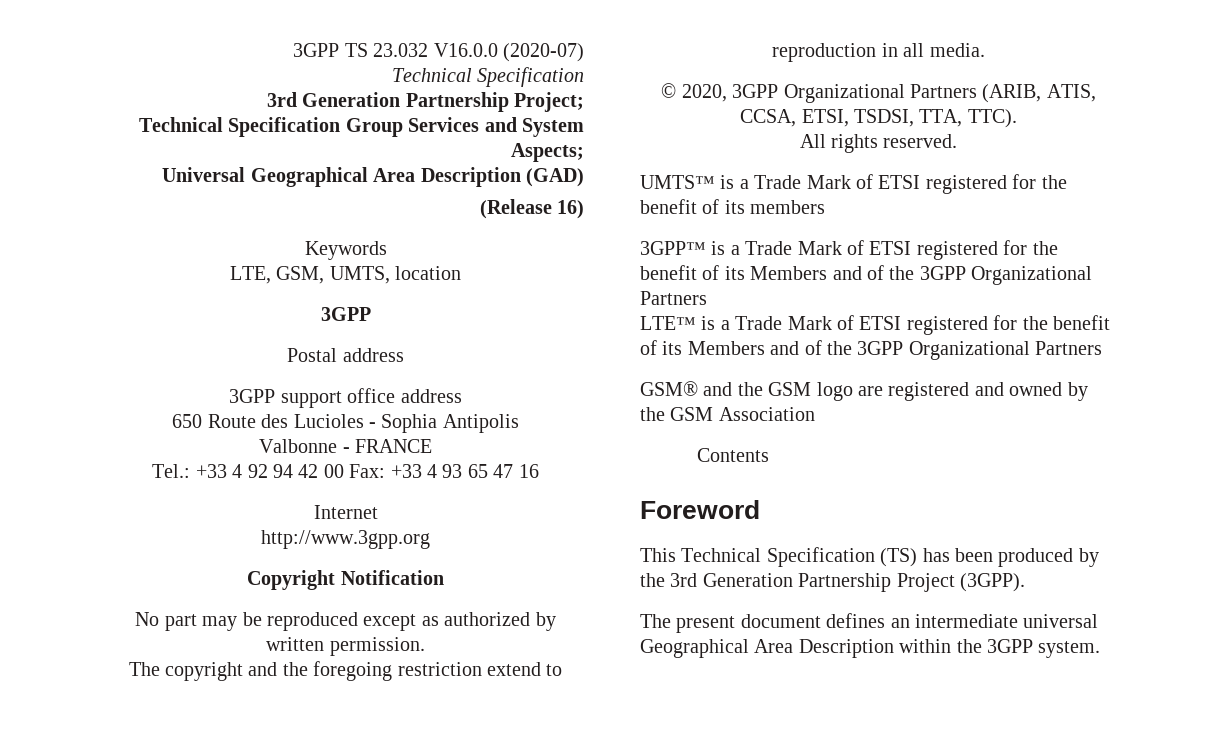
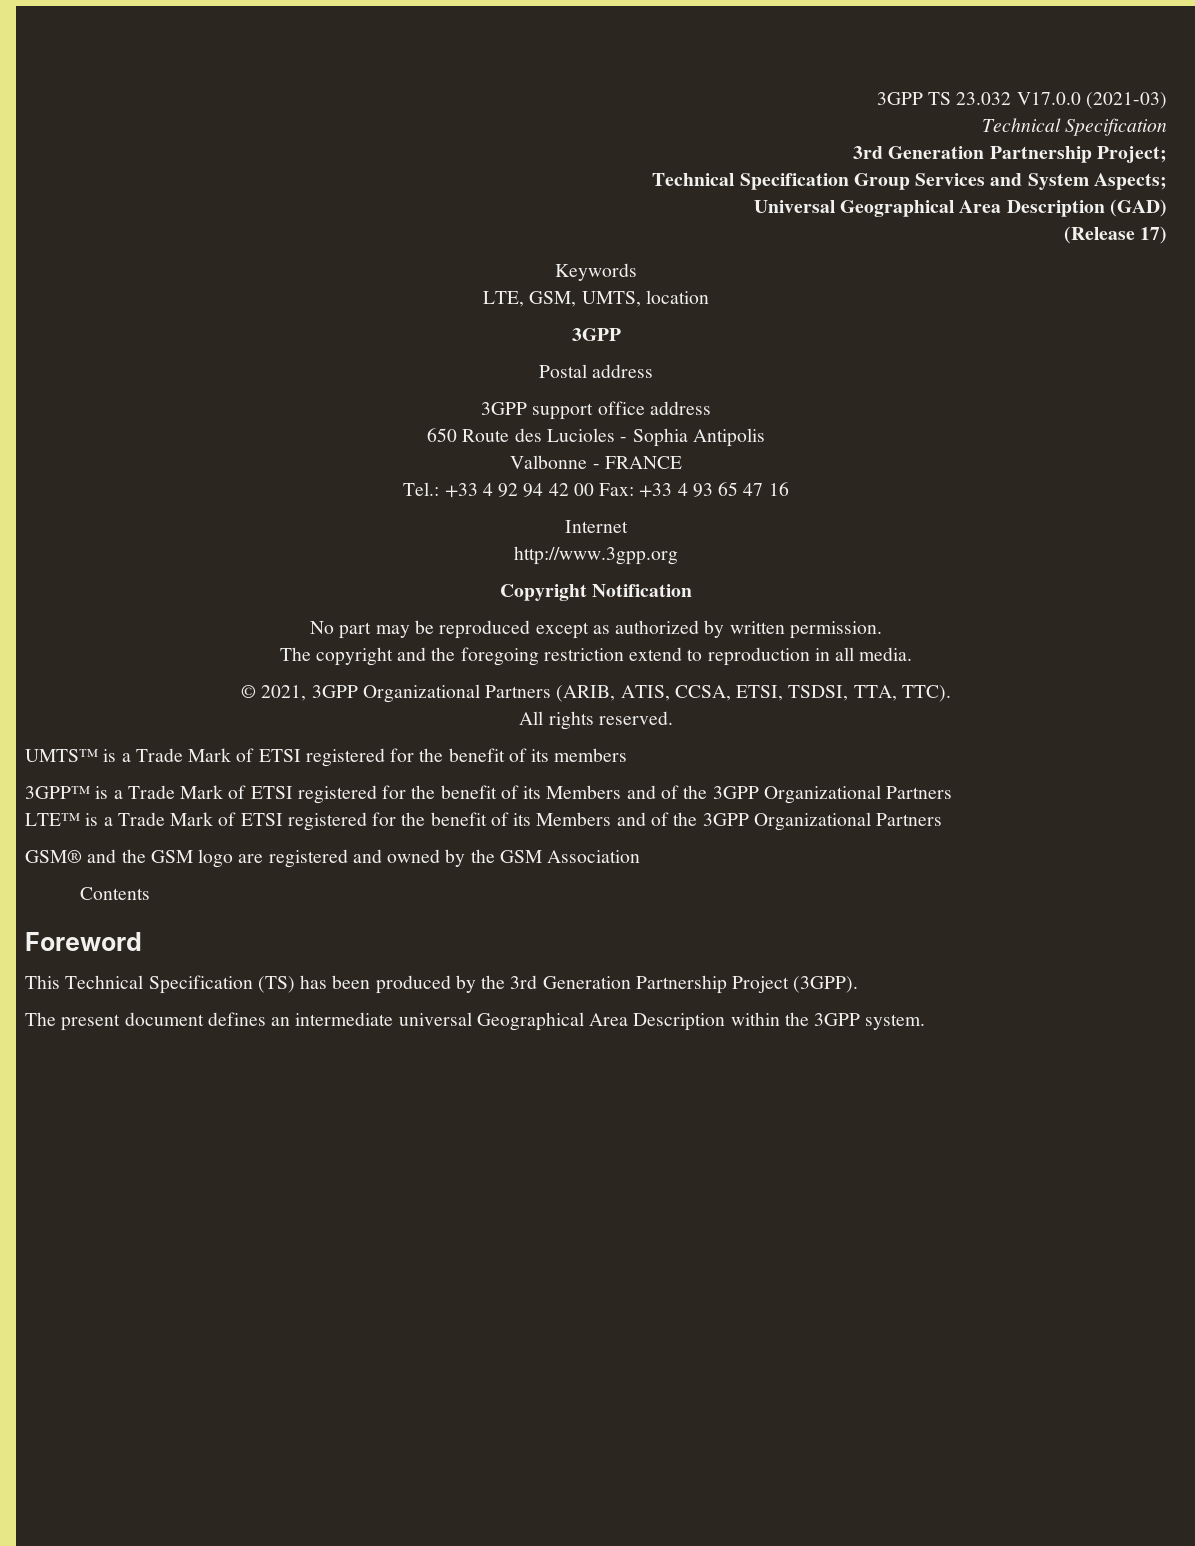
- 3GPP TS 23.032 V16.0.0 (2020-07)
+ 3GPP TS 23.032 V17.0.0 (2021-03)
- (Release 16)
+ (Release 17)
- © 2020, 3GPP Organizational Partners (ARIB, ATIS, CCSA, ETSI, TSDSI, TTA, TTC).
+ © 2021, 3GPP Organizational Partners (ARIB, ATIS, CCSA, ETSI, TSDSI, TTA, TTC).

